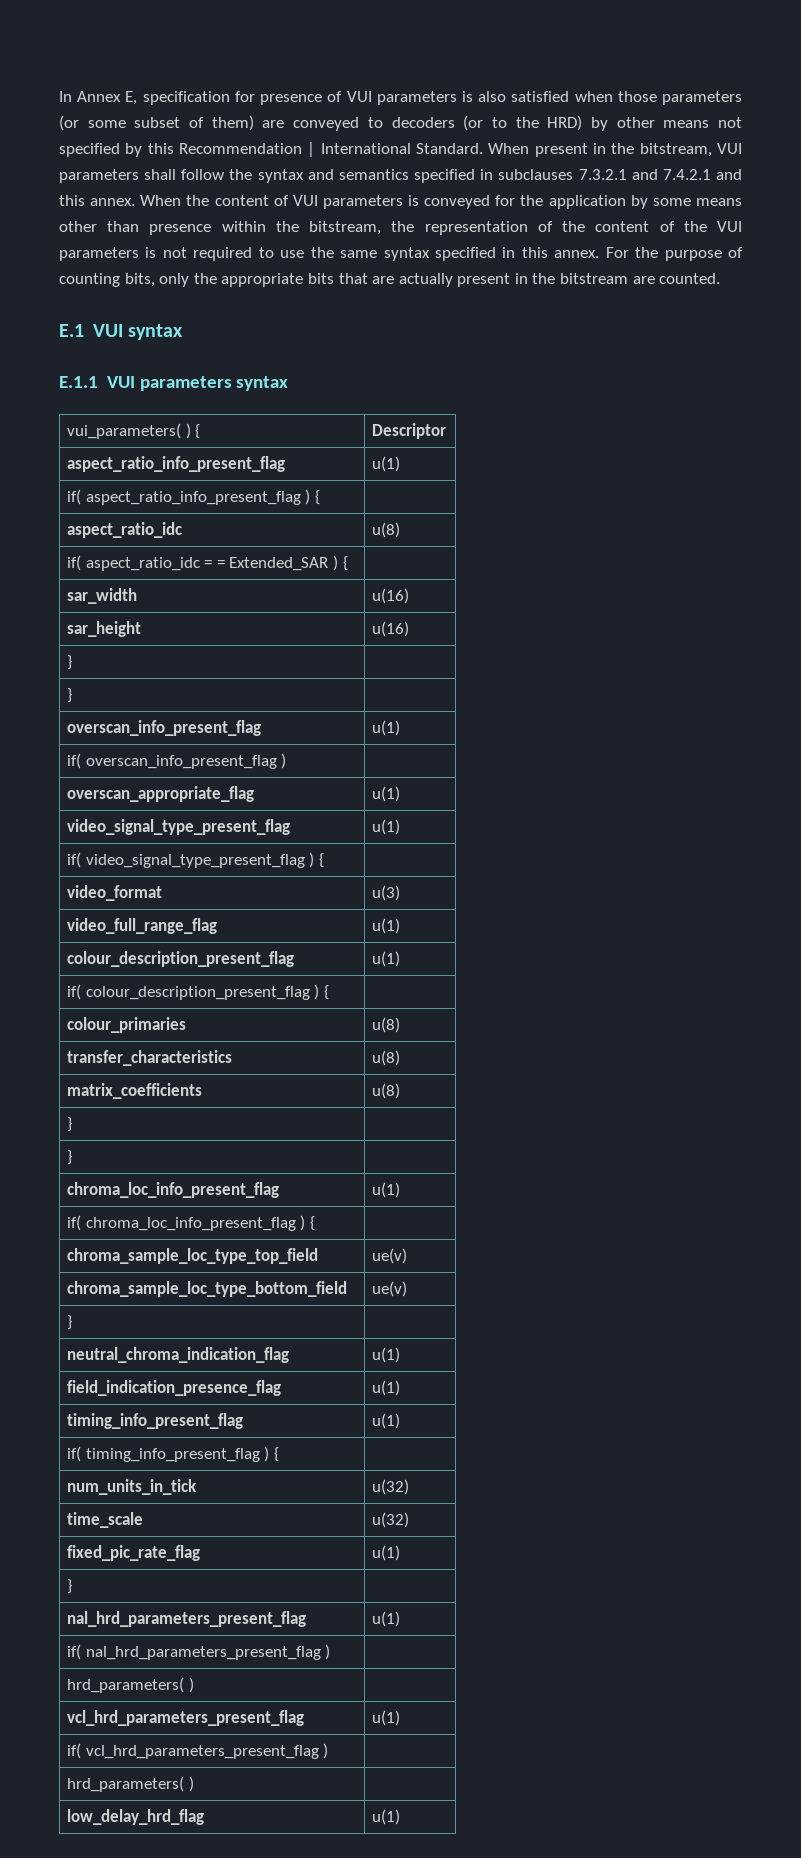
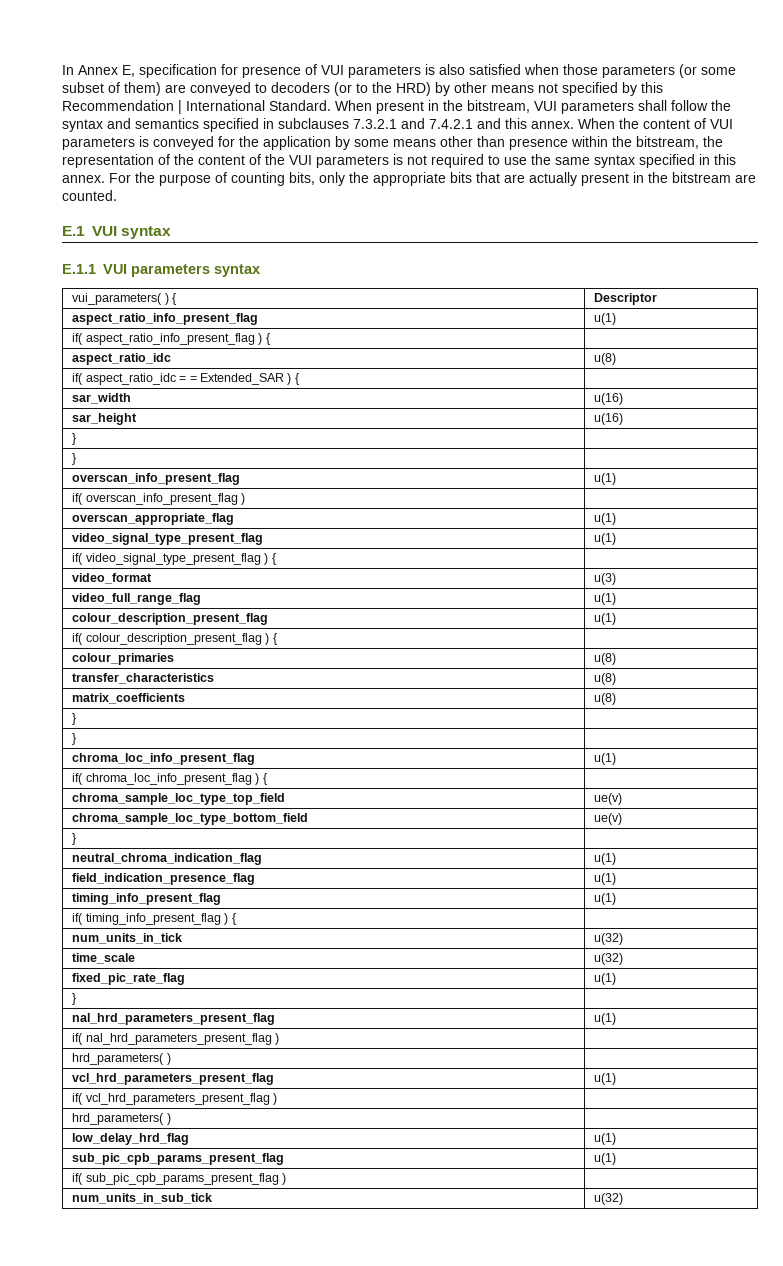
+ sub_pic_cpb_params_present_flag | u(1)
+ if( sub_pic_cpb_params_present_flag ) |
+ num_units_in_sub_tick | u(32)

